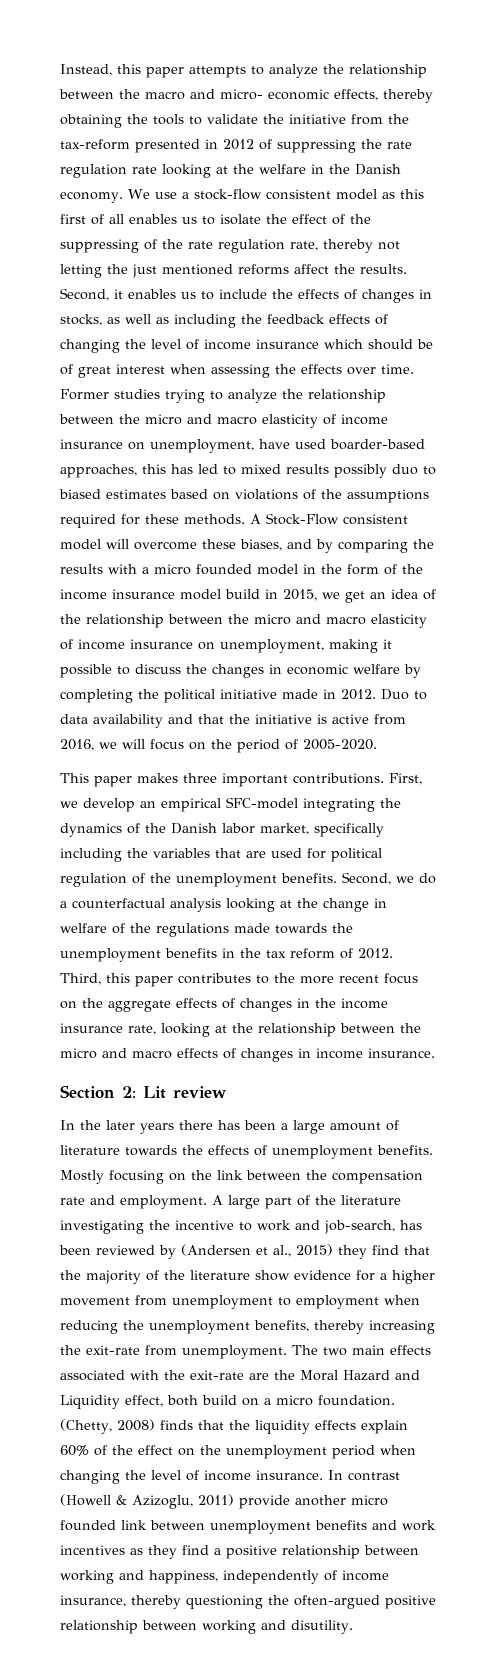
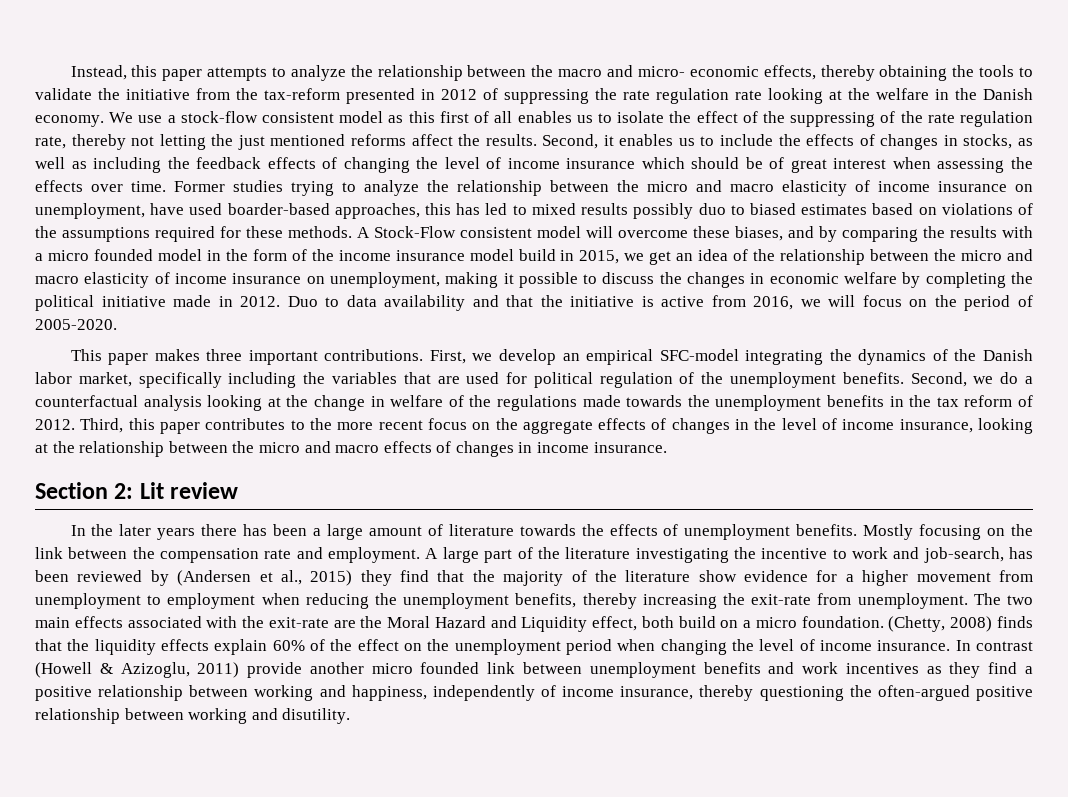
- Third, this paper contributes to the more recent focus on the aggregate effects of changes in the income insurance rate, looking at the relationship between the micro and macro effects of changes in income insurance.
+ Third, this paper contributes to the more recent focus on the aggregate effects of changes in the level of income insurance, looking at the relationship between the micro and macro effects of changes in income insurance.

